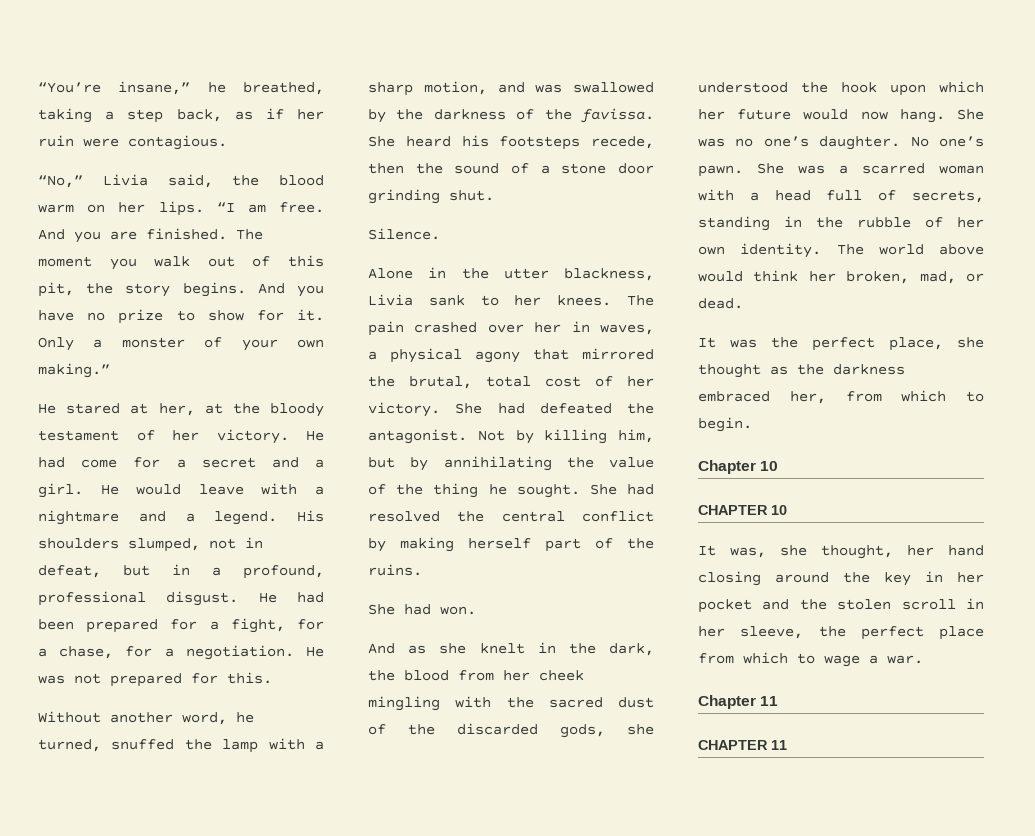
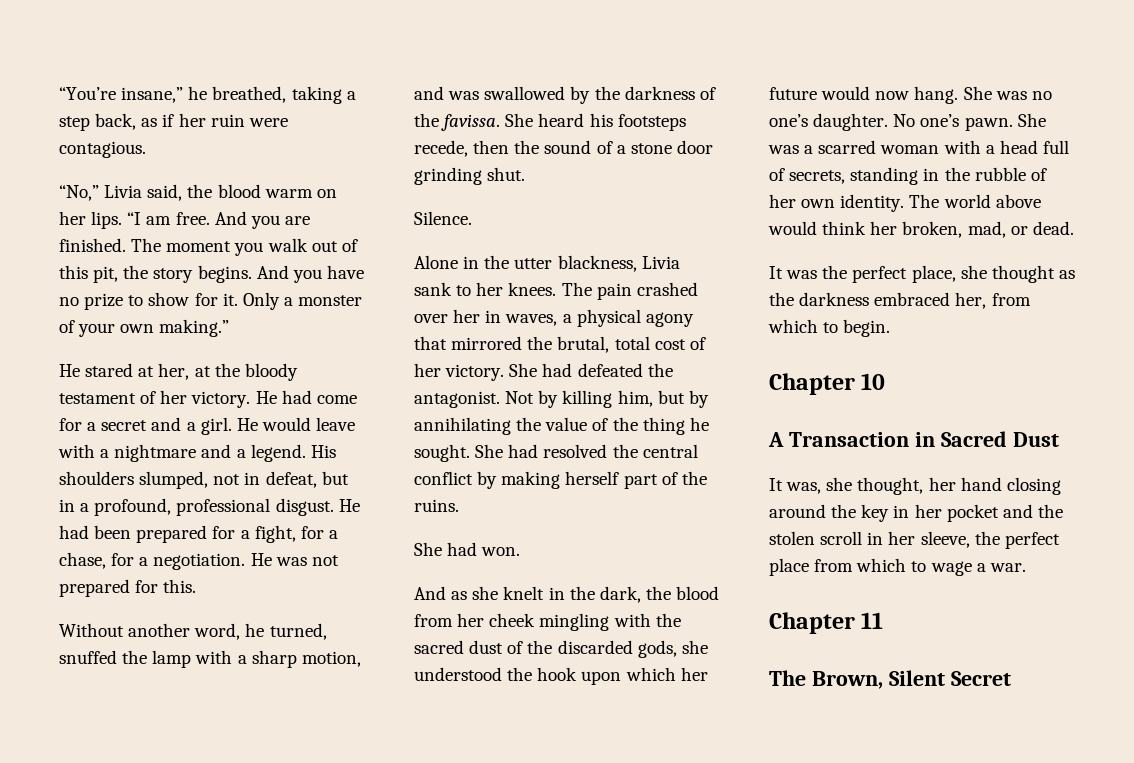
- CHAPTER 10
+ A Transaction in Sacred Dust
- CHAPTER 11
+ The Brown, Silent Secret

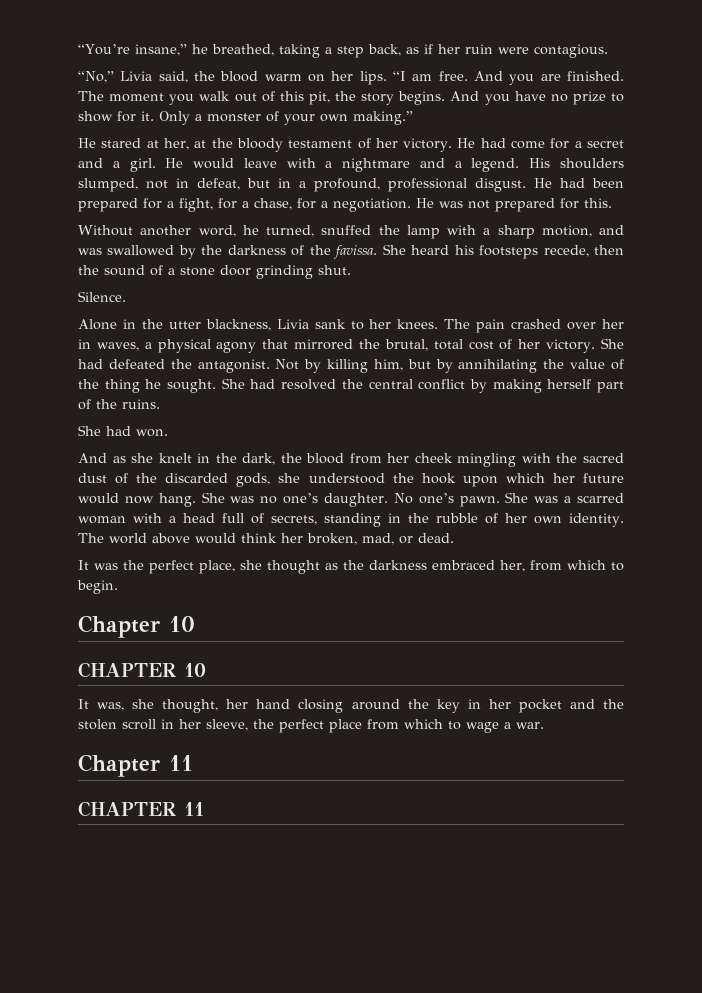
- A Transaction in Sacred Dust
+ CHAPTER 10
- The Brown, Silent Secret
+ CHAPTER 11

